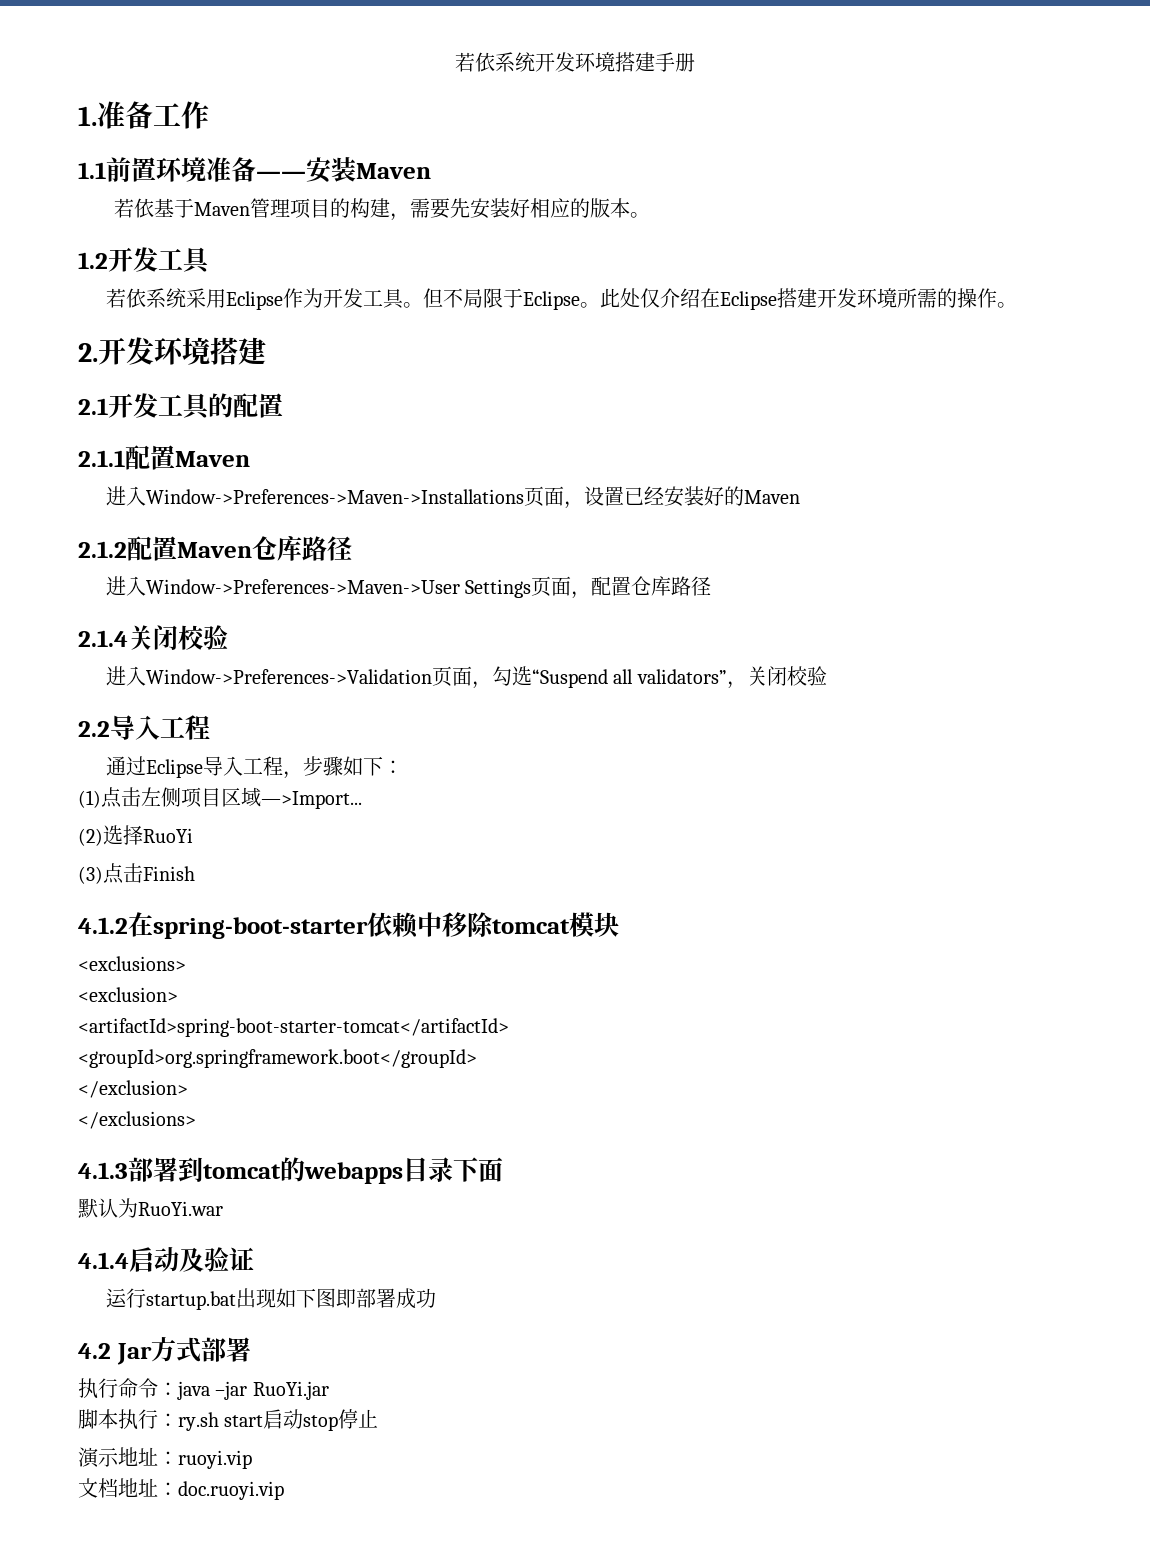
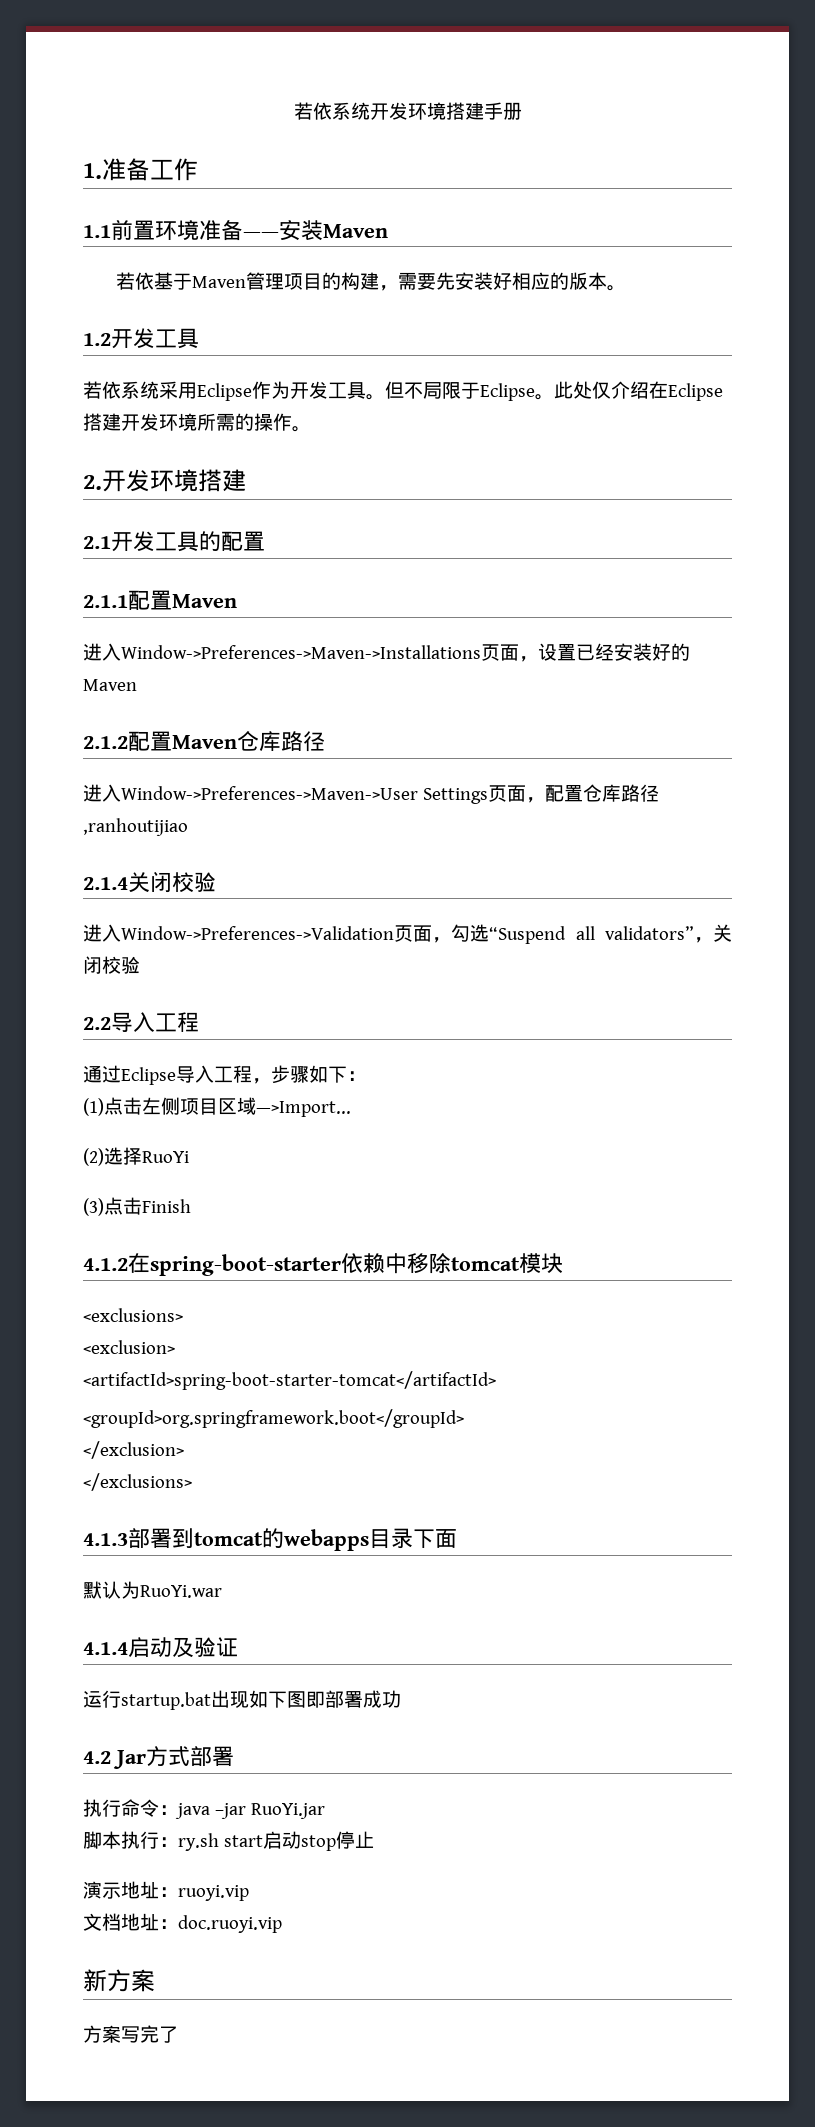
- 进入Window->Preferences->Maven->User Settings页面，配置仓库路径
+ 进入Window->Preferences->Maven->User Settings页面，配置仓库路径,ranhoutijiao
+ 新方案
+ 方案写完了

